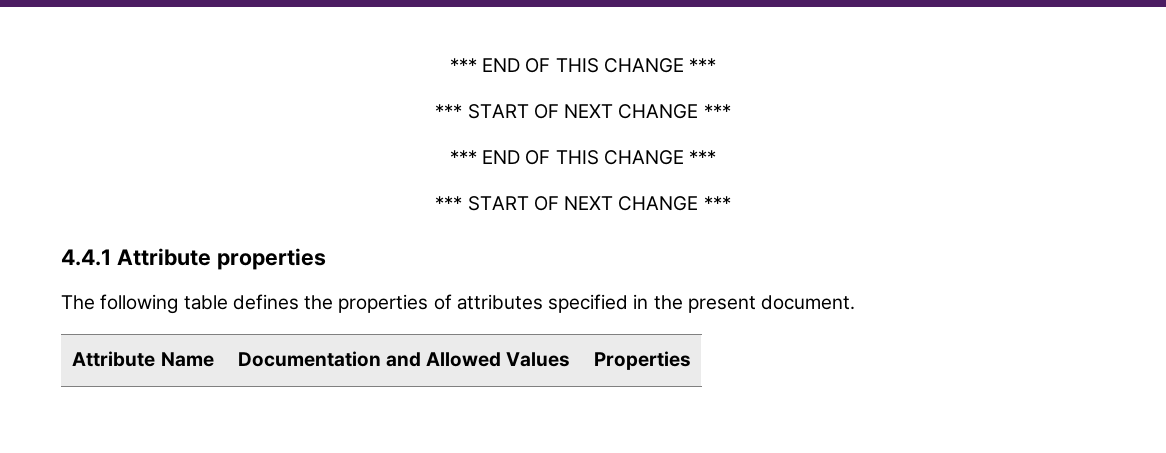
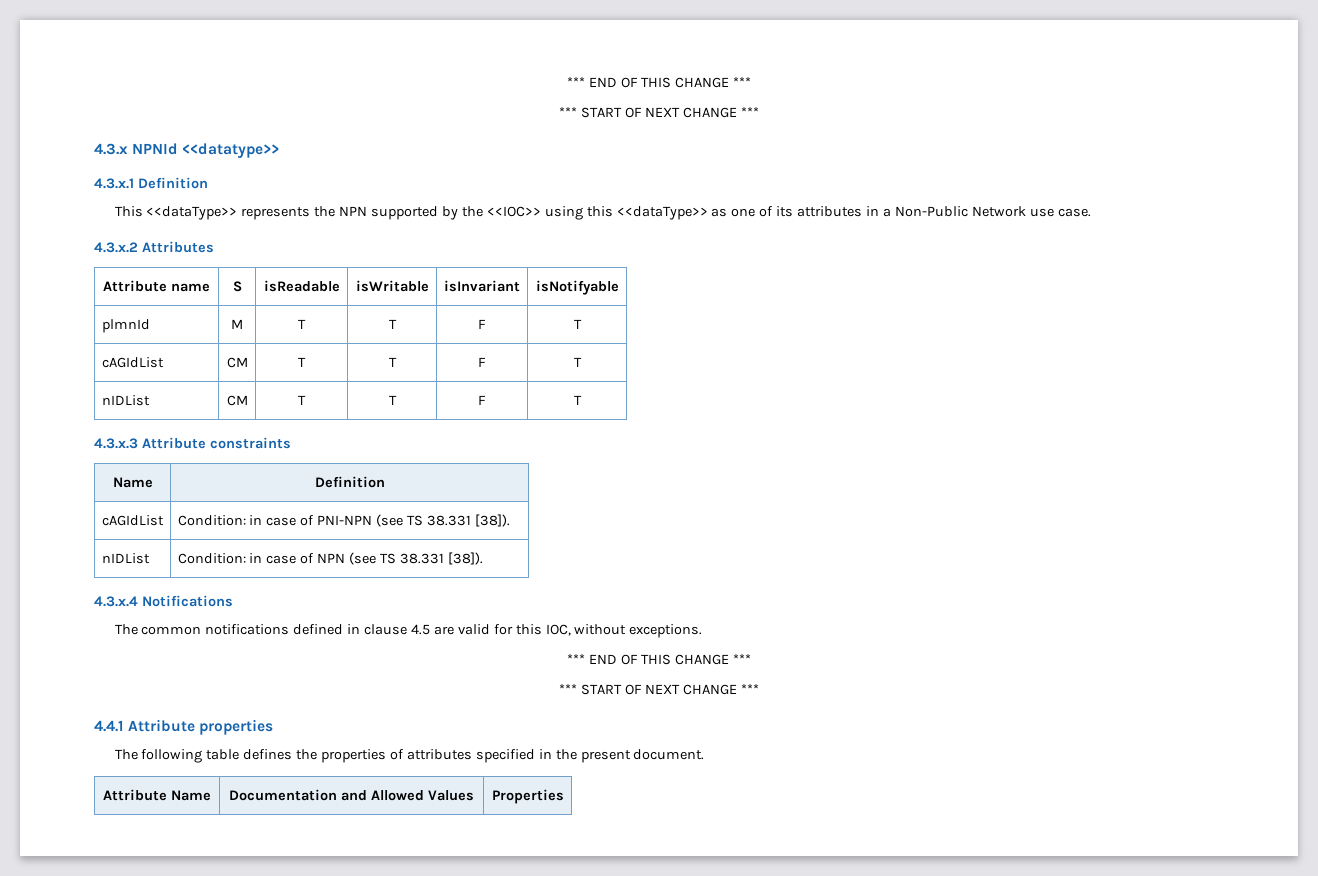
+ 4.3.x NPNId <<datatype>>
+ 4.3.x.1 Definition
+ This <<dataType>> represents the NPN supported by the <<IOC>> using this <<dataType>> as one of its attributes in a Non-Public Network use case.
+ 4.3.x.2 Attributes
+ Attribute name | S | isReadable | isWritable | isInvariant | isNotifyable
+ plmnId | M | T | T | F | T
+ cAGIdList | CM | T | T | F | T
+ nIDList | CM | T | T | F | T
+ 4.3.x.3 Attribute constraints
+ Name | Definition
+ cAGIdList | Condition: in case of PNI-NPN (see TS 38.331 [38]).
+ nIDList | Condition: in case of NPN (see TS 38.331 [38]).
+ 4.3.x.4 Notifications
+ The common notifications defined in clause 4.5 are valid for this IOC, without exceptions.

